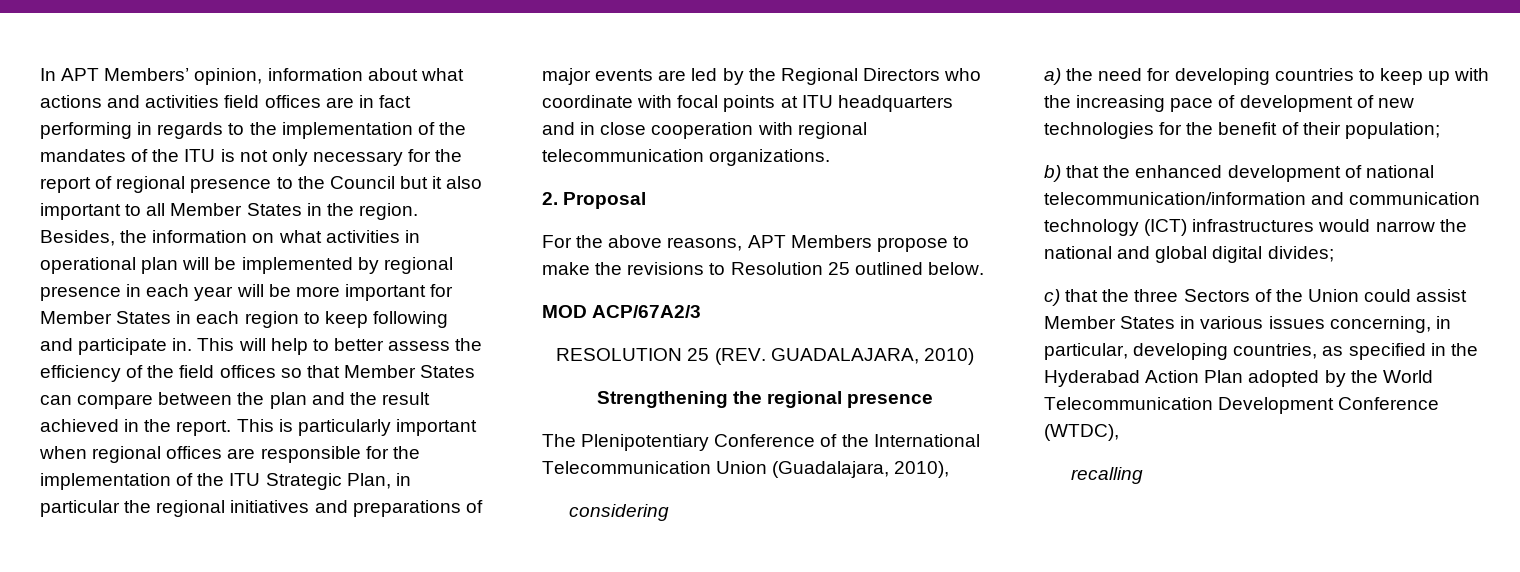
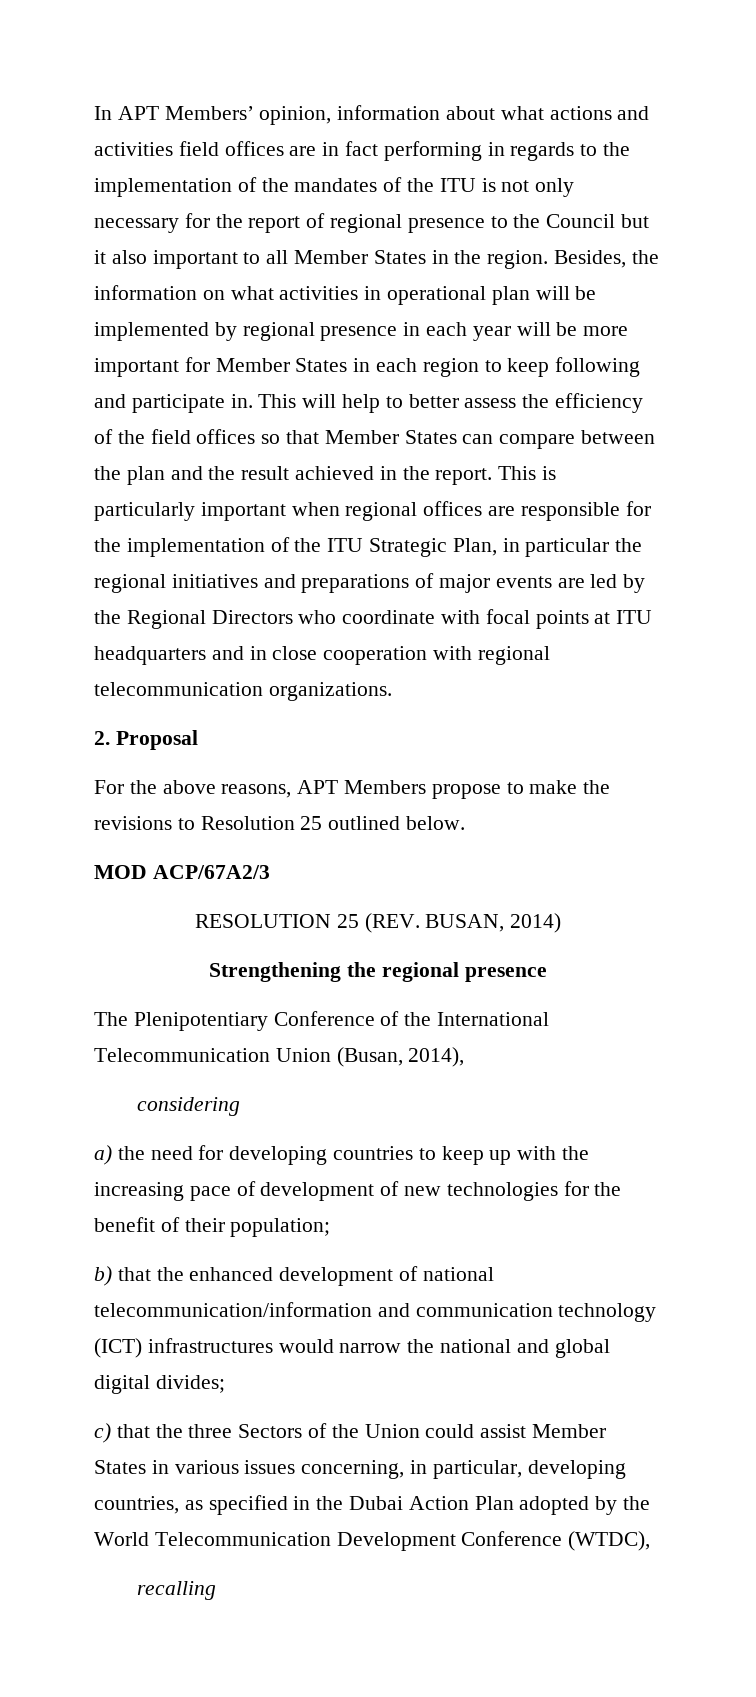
- RESOLUTION 25 (REV. GUADALAJARA, 2010)
+ RESOLUTION 25 (REV. BUSAN, 2014)
- The Plenipotentiary Conference of the International Telecommunication Union (Guadalajara, 2010),
+ The Plenipotentiary Conference of the International Telecommunication Union (Busan, 2014),
- c) that the three Sectors of the Union could assist Member States in various issues concerning, in particular, developing countries, as specified in the Hyderabad Action Plan adopted by the World Telecommunication Development Conference (WTDC),
+ c) that the three Sectors of the Union could assist Member States in various issues concerning, in particular, developing countries, as specified in the Dubai Action Plan adopted by the World Telecommunication Development Conference (WTDC),

